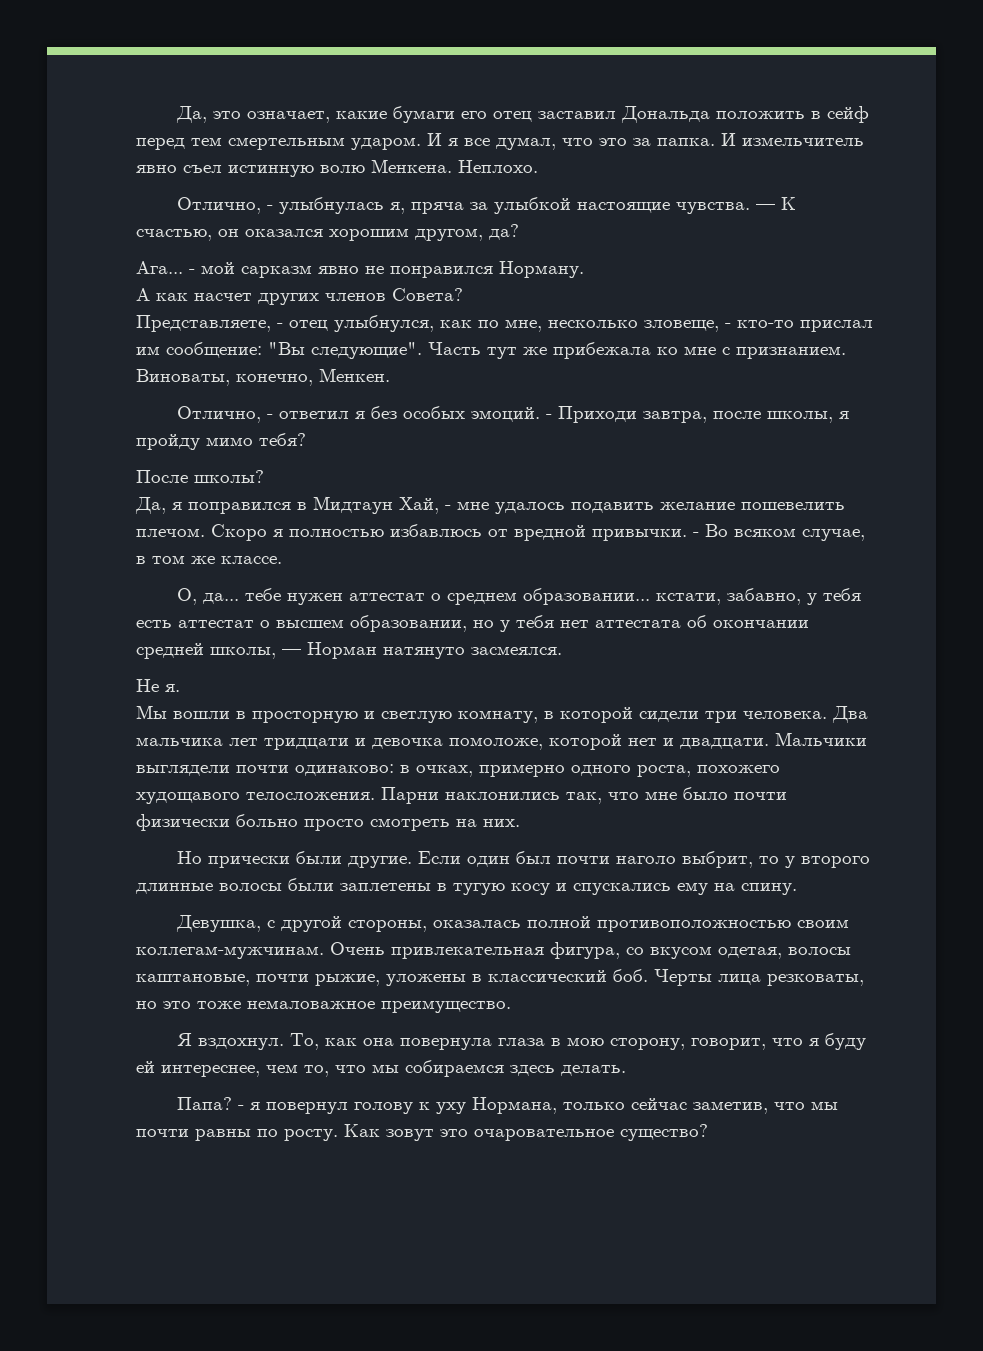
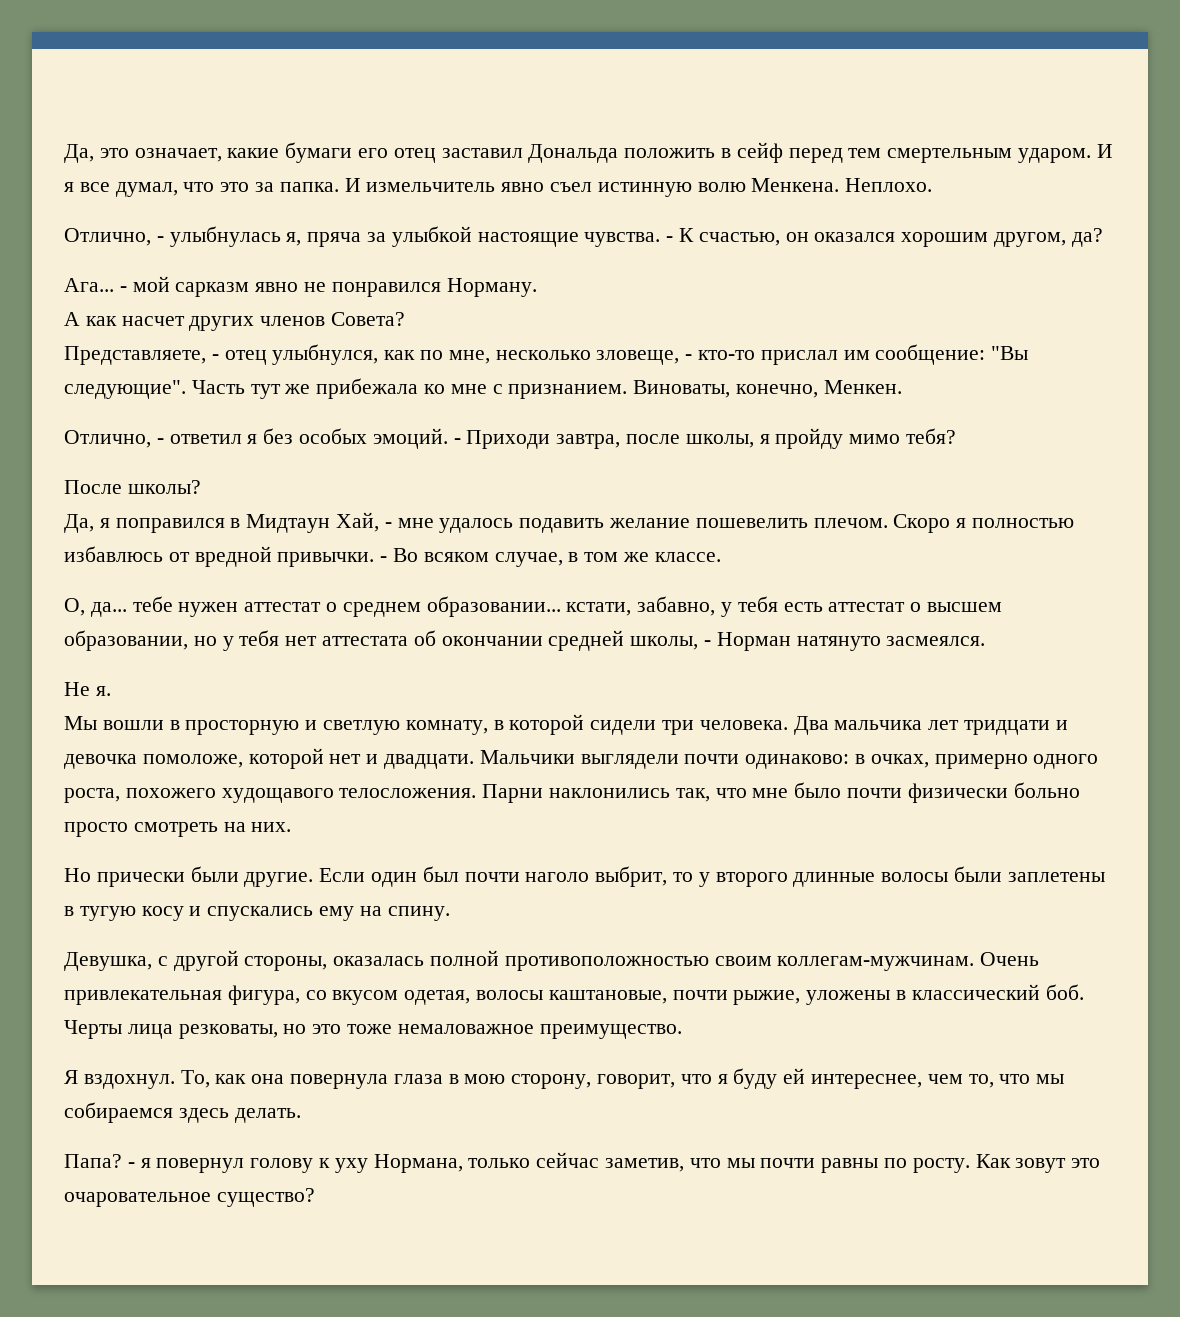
- — К счастью, он оказался хорошим другом, да?
+ - К счастью, он оказался хорошим другом, да?
- О, да... тебе нужен аттестат о среднем образовании... кстати, забавно, у тебя есть аттестат о высшем образовании, но у тебя нет аттестата об окончании средней школы, — Норман натянуто засмеялся.
+ О, да... тебе нужен аттестат о среднем образовании... кстати, забавно, у тебя есть аттестат о высшем образовании, но у тебя нет аттестата об окончании средней школы, - Норман натянуто засмеялся.

